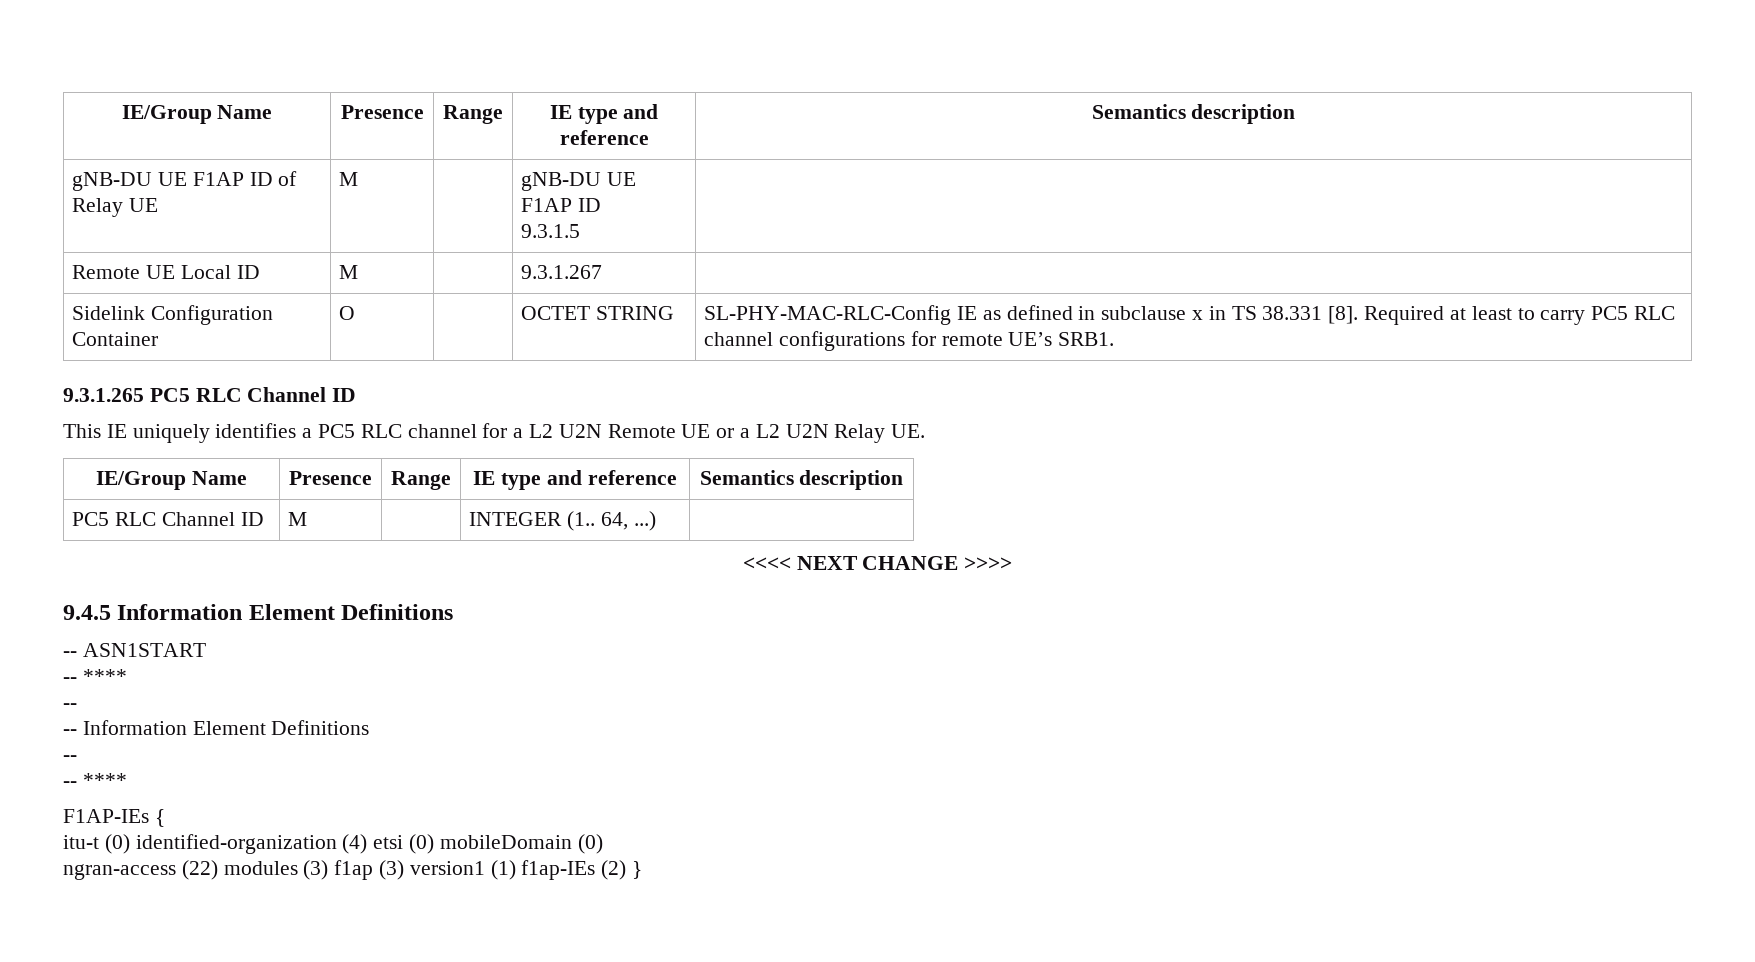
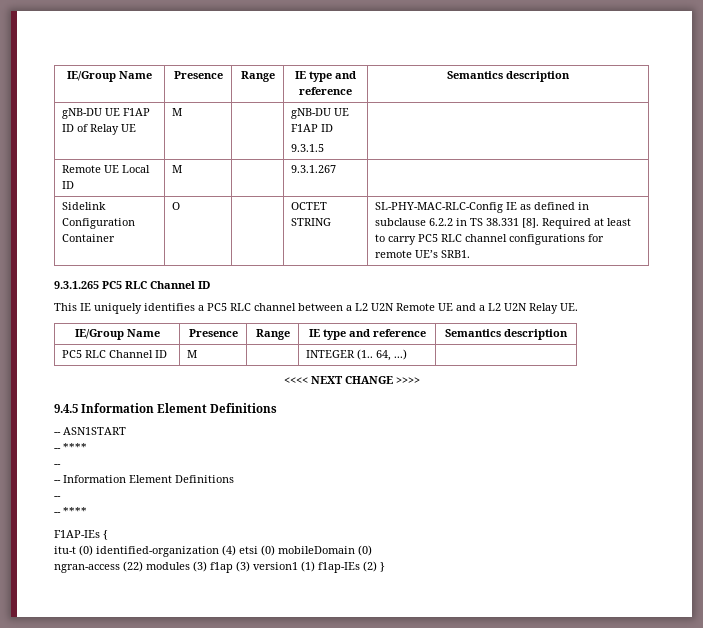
- Sidelink Configuration Container | O | | OCTET STRING | SL-PHY-MAC-RLC-Config IE as defined in subclause x in TS 38.331 [8]. Required at least to carry PC5 RLC channel configurations for remote UE’s SRB1.
+ Sidelink Configuration Container | O | | OCTET STRING | SL-PHY-MAC-RLC-Config IE as defined in subclause 6.2.2 in TS 38.331 [8]. Required at least to carry PC5 RLC channel configurations for remote UE’s SRB1.
- This IE uniquely identifies a PC5 RLC channel for a L2 U2N Remote UE or a L2 U2N Relay UE.
+ This IE uniquely identifies a PC5 RLC channel between a L2 U2N Remote UE and a L2 U2N Relay UE.

